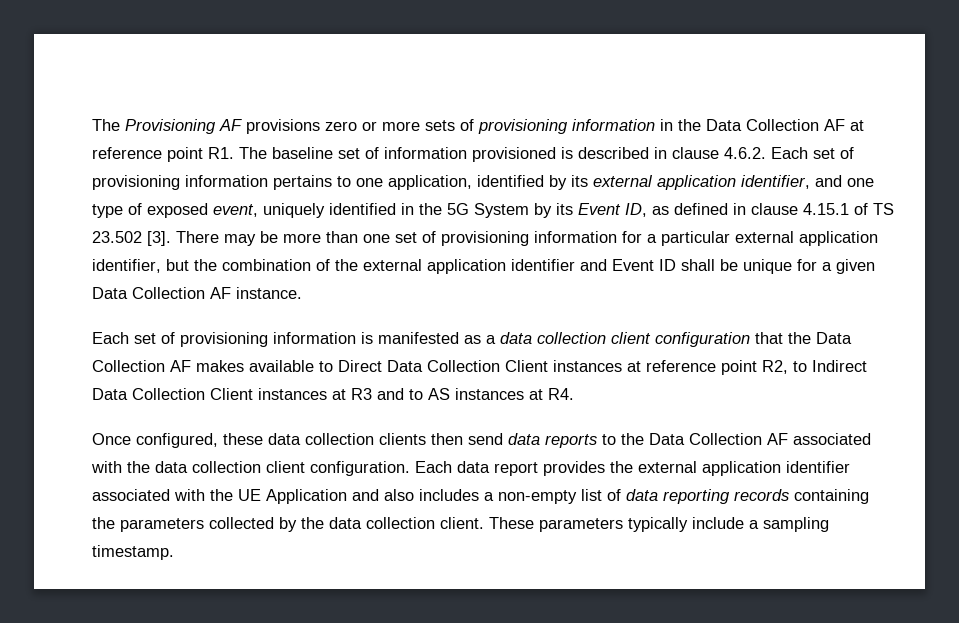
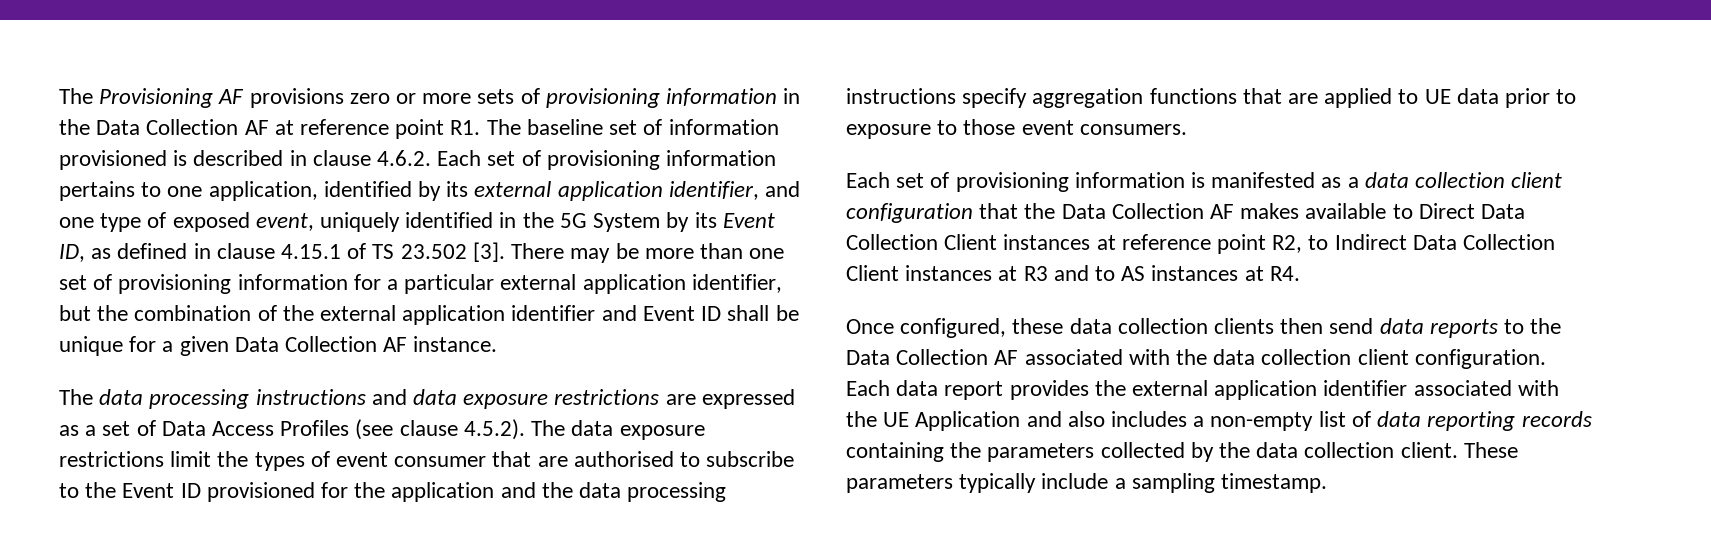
+ The data processing instructions and data exposure restrictions are expressed as a set of Data Access Profiles (see clause 4.5.2). The data exposure restrictions limit the types of event consumer that are authorised to subscribe to the Event ID provisioned for the application and the data processing instructions specify aggregation functions that are applied to UE data prior to exposure to those event consumers.

